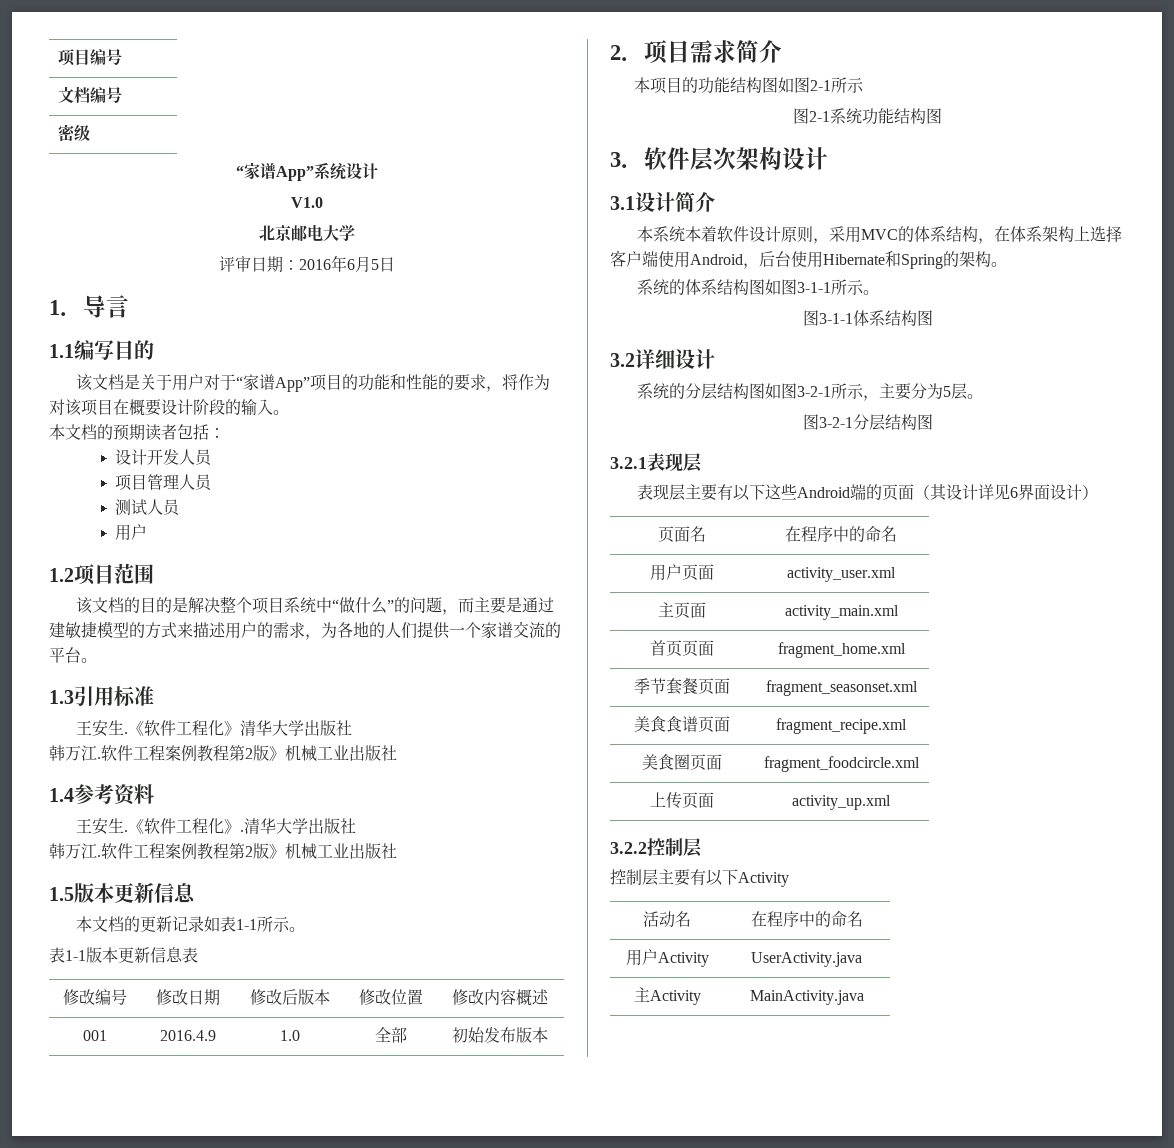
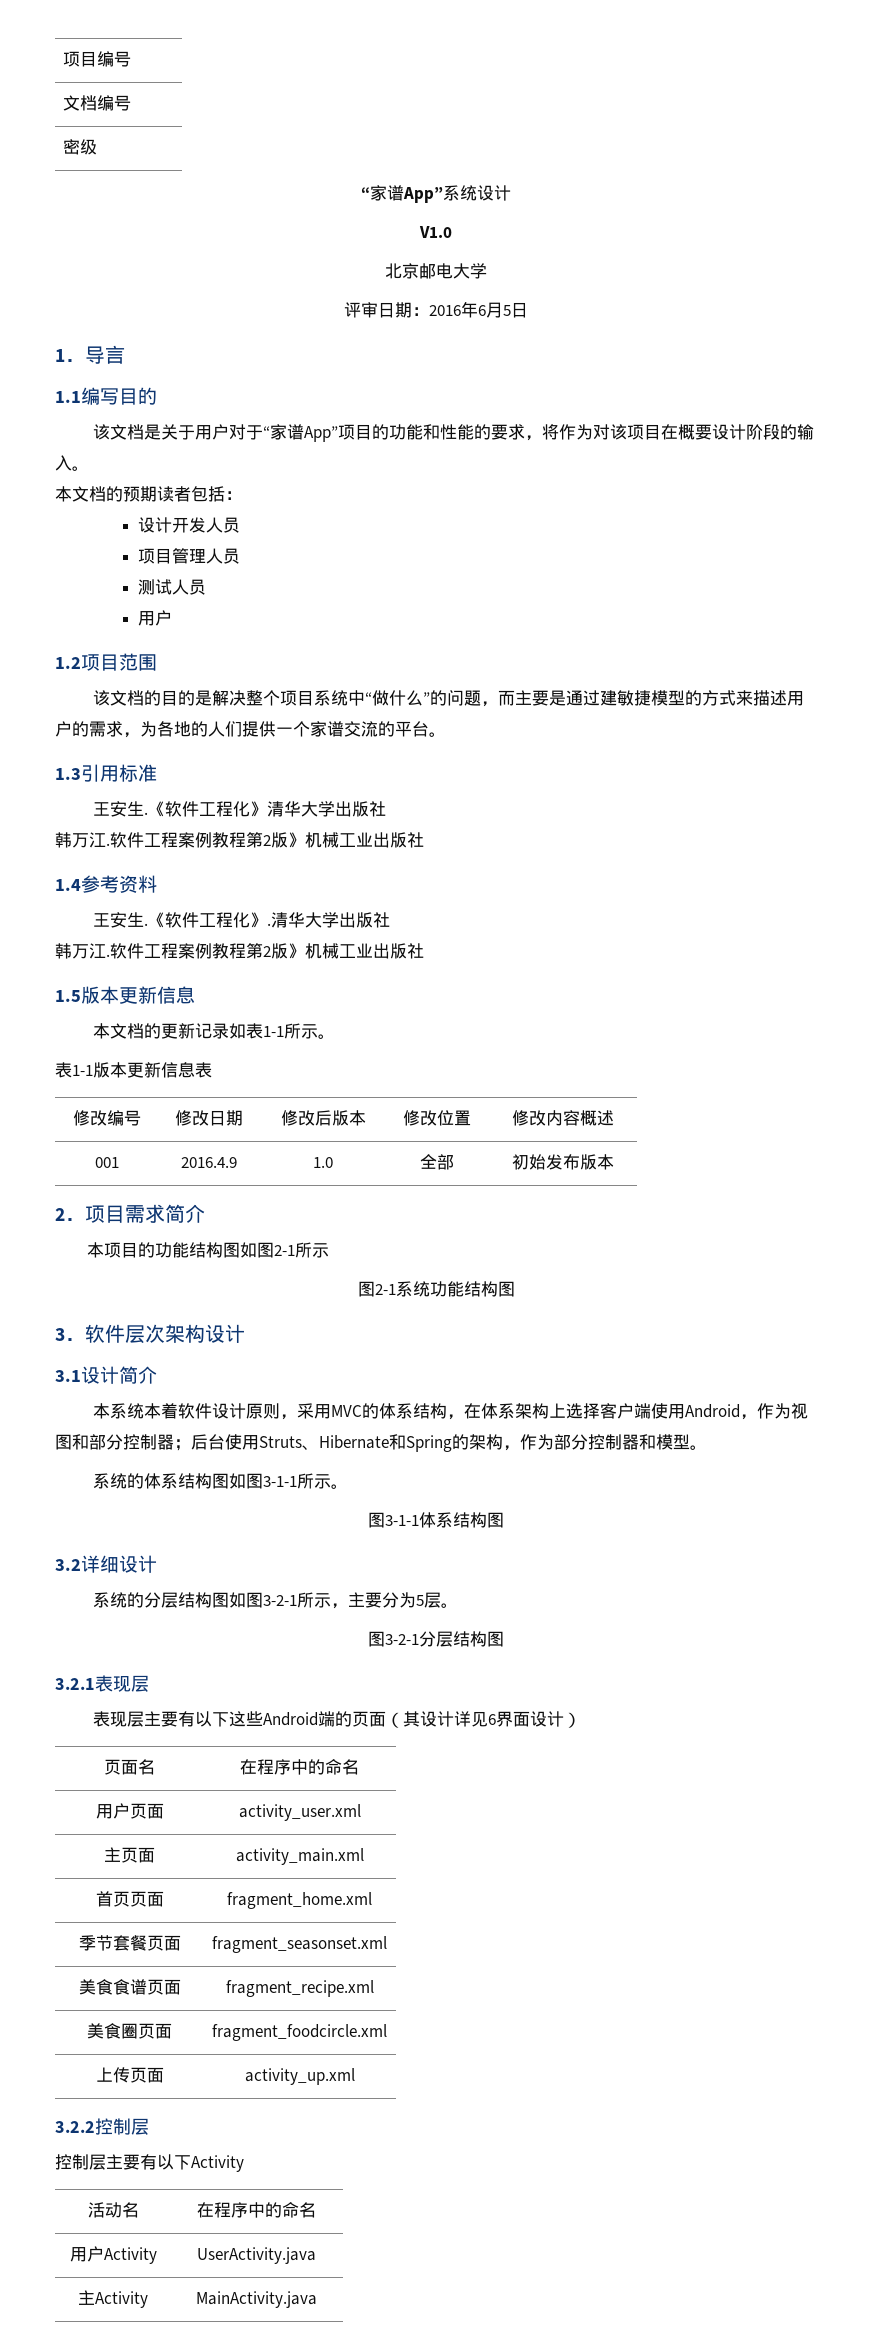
- 本系统本着软件设计原则，采用MVC的体系结构，在体系架构上选择客户端使用Android，后台使用Hibernate和Spring的架构。
+ 本系统本着软件设计原则，采用MVC的体系结构，在体系架构上选择客户端使用Android，作为视图和部分控制器；后台使用Struts、Hibernate和Spring的架构，作为部分控制器和模型。

